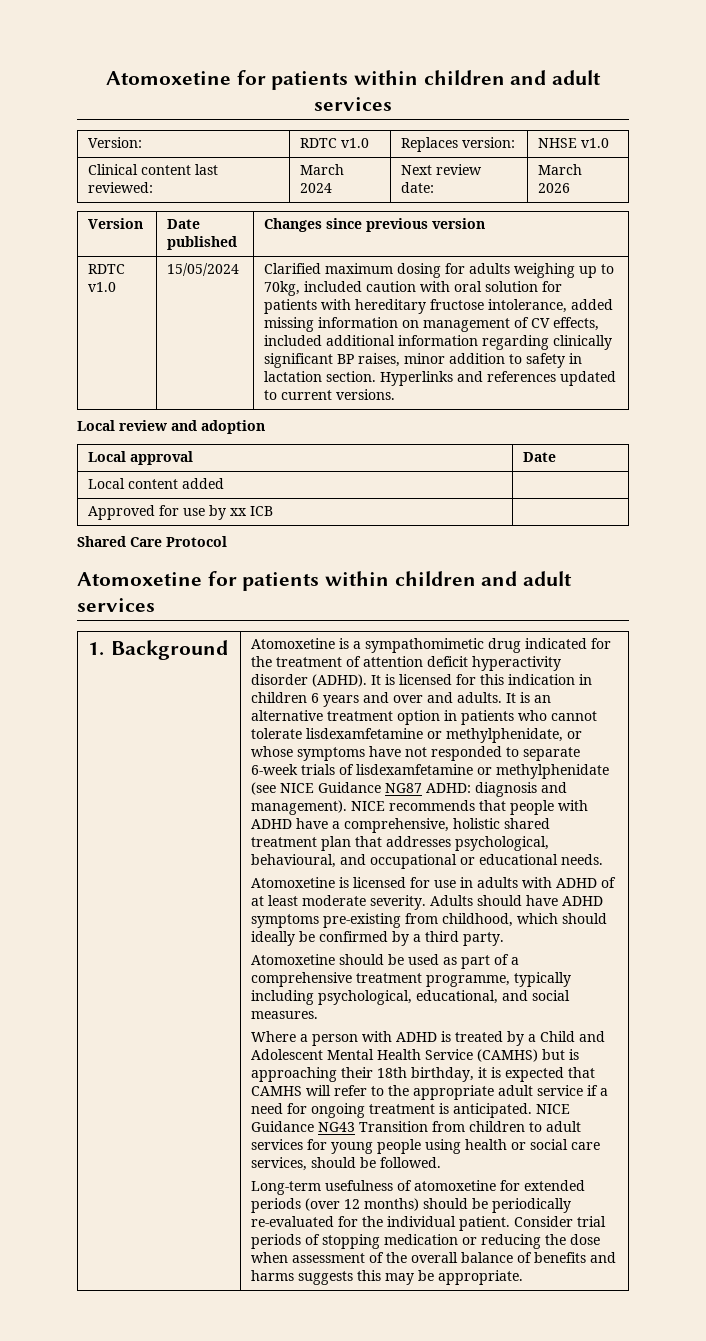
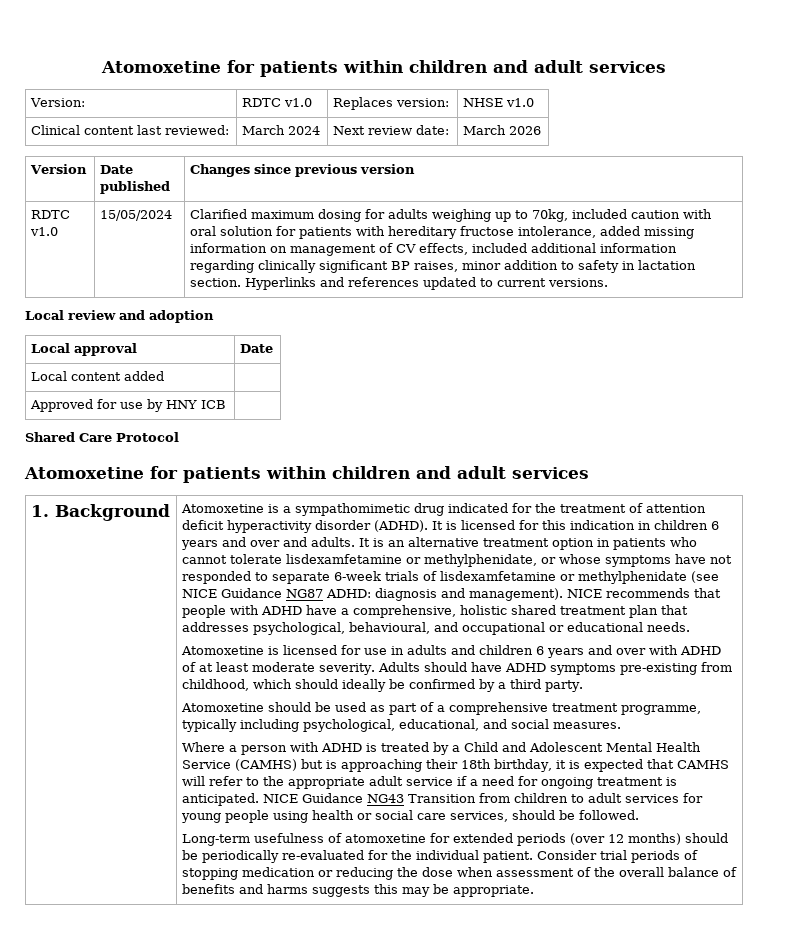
- Approved for use by xx ICB |
+ Approved for use by HNY ICB |
- Atomoxetine is licensed for use in adults with ADHD of at least moderate severity.
+ Atomoxetine is licensed for use in adults and children 6 years and over with ADHD of at least moderate severity.

